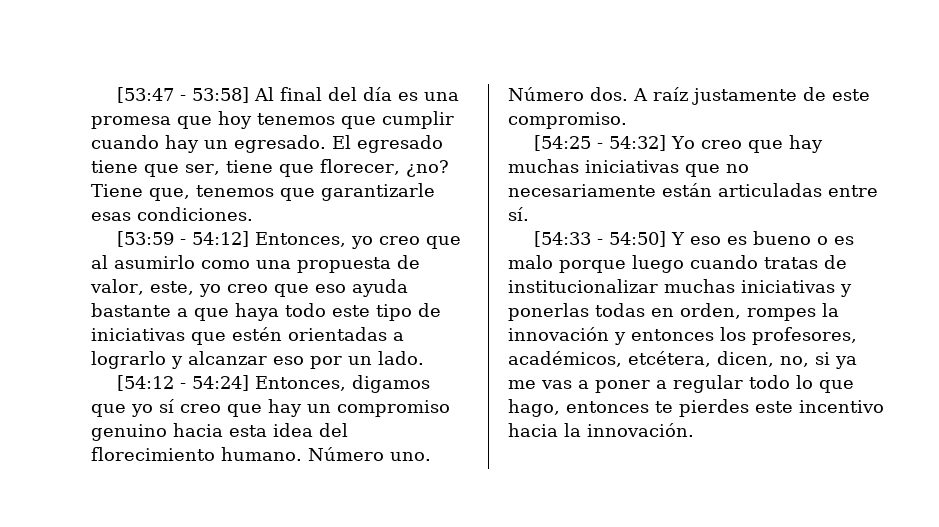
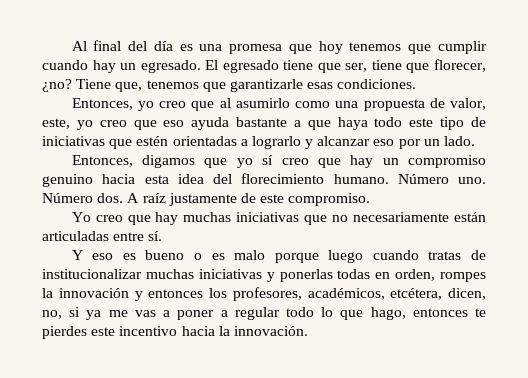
- [53:47 - 53:58] Al final del día es una promesa que hoy tenemos que cumplir cuando hay un egresado.
+ Al final del día es una promesa que hoy tenemos que cumplir cuando hay un egresado.
- [53:59 - 54:12] Entonces, yo creo que al asumirlo como una propuesta de valor, este, yo creo que eso ayuda bastante a que haya todo este tipo de iniciativas que estén orientadas a lograrlo y alcanzar eso por un lado.
+ Entonces, yo creo que al asumirlo como una propuesta de valor, este, yo creo que eso ayuda bastante a que haya todo este tipo de iniciativas que estén orientadas a lograrlo y alcanzar eso por un lado.
- [54:12 - 54:24] Entonces, digamos que yo sí creo que hay un compromiso genuino hacia esta idea del florecimiento humano.
+ Entonces, digamos que yo sí creo que hay un compromiso genuino hacia esta idea del florecimiento humano.
- [54:25 - 54:32] Yo creo que hay muchas iniciativas que no necesariamente están articuladas entre sí.
+ Yo creo que hay muchas iniciativas que no necesariamente están articuladas entre sí.
- [54:33 - 54:50] Y eso es bueno o es malo porque luego cuando tratas de institucionalizar muchas iniciativas y ponerlas todas en orden, rompes la innovación y entonces los profesores, académicos, etcétera, dicen, no, si ya me vas a poner a regular todo lo que hago, entonces te pierdes este incentivo hacia la innovación.
+ Y eso es bueno o es malo porque luego cuando tratas de institucionalizar muchas iniciativas y ponerlas todas en orden, rompes la innovación y entonces los profesores, académicos, etcétera, dicen, no, si ya me vas a poner a regular todo lo que hago, entonces te pierdes este incentivo hacia la innovación.

